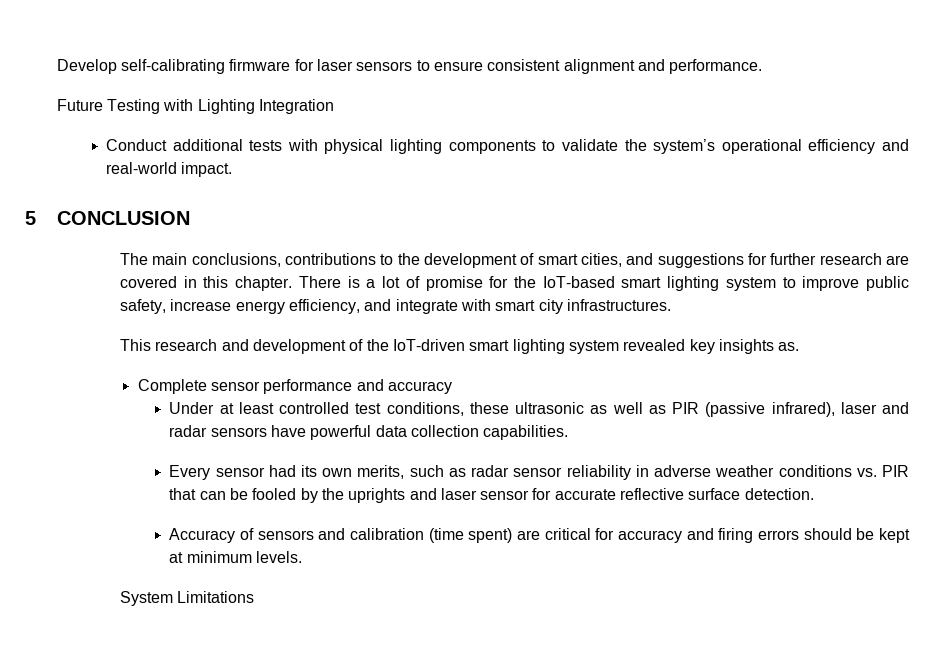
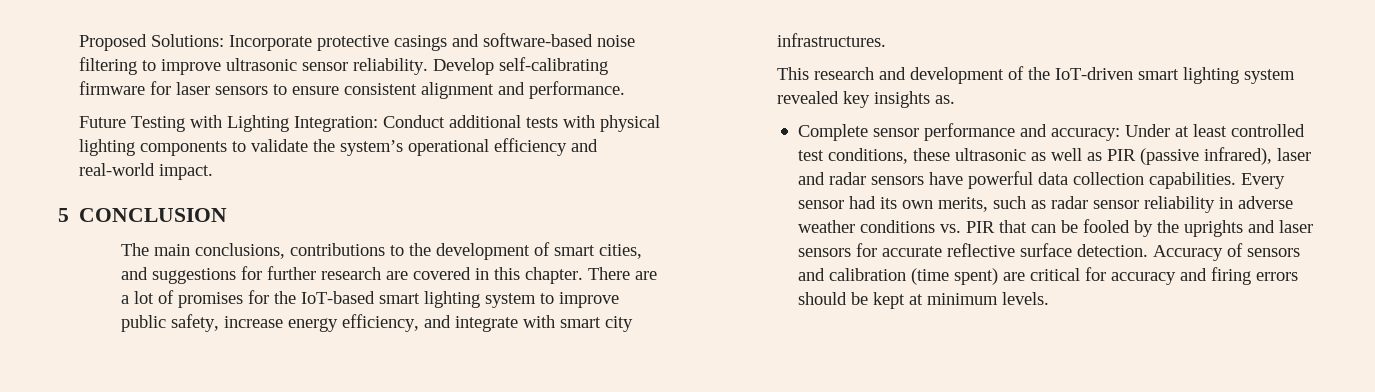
+ Proposed Solutions: Incorporate protective casings and software-based noise filtering to improve ultrasonic sensor reliability.
- Future Testing with Lighting Integration
- Conduct additional tests with physical lighting components to validate the system’s operational efficiency and real-world impact.
+ Future Testing with Lighting Integration: Conduct additional tests with physical lighting components to validate the system’s operational efficiency and real-world impact.
- There is a lot of promise for the IoT-based smart lighting system to improve public safety, increase energy efficiency, and integrate with smart city infrastructures.
+ There are a lot of promises for the IoT-based smart lighting system to improve public safety, increase energy efficiency, and integrate with smart city infrastructures.
- Complete sensor performance and accuracy
- Under at least controlled test conditions, these ultrasonic as well as PIR (passive infrared), laser and radar sensors have powerful data collection capabilities.
- Every sensor had its own merits, such as radar sensor reliability in adverse weather conditions vs. PIR that can be fooled by the uprights and laser sensor for accurate reflective surface detection.
- Accuracy of sensors and calibration (time spent) are critical for accuracy and firing errors should be kept at minimum levels.
+ Complete sensor performance and accuracy: Under at least controlled test conditions, these ultrasonic as well as PIR (passive infrared), laser and radar sensors have powerful data collection capabilities. Every sensor had its own merits, such as radar sensor reliability in adverse weather conditions vs. PIR that can be fooled by the uprights and laser sensors for accurate reflective surface detection. Accuracy of sensors and calibration (time spent) are critical for accuracy and firing errors should be kept at minimum levels.
- System Limitations

